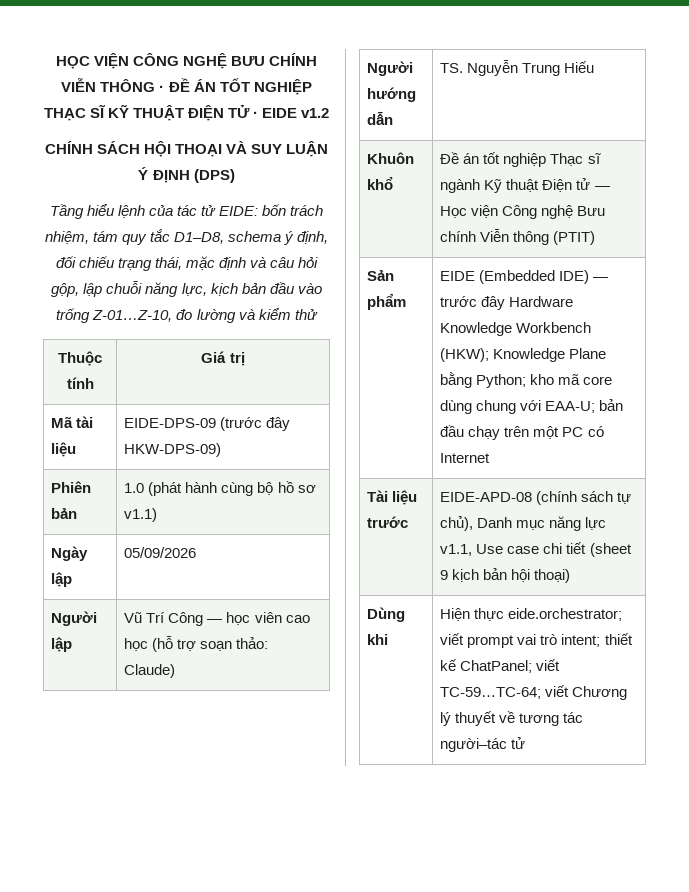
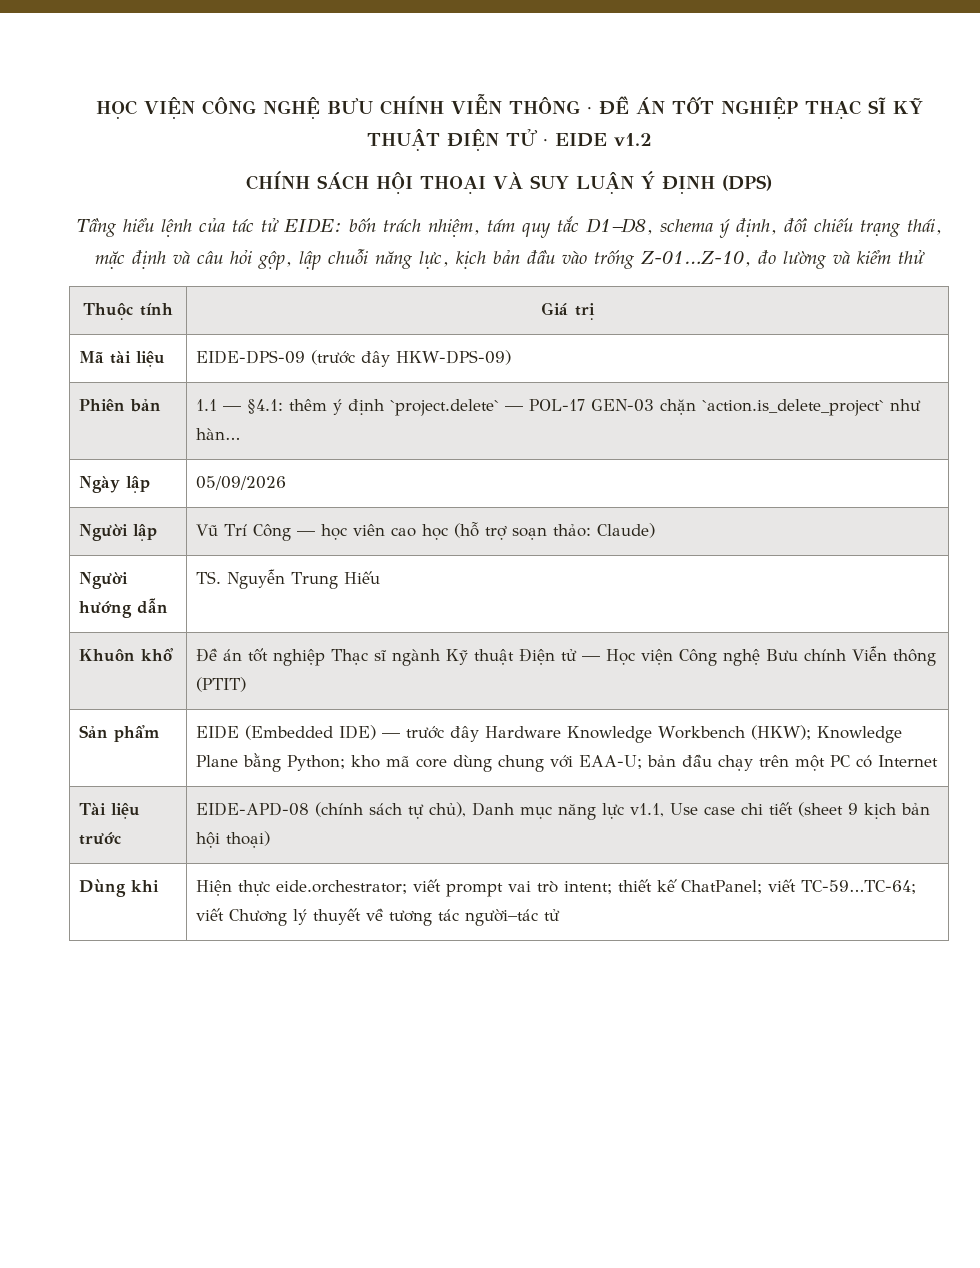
- Phiên bản | 1.0 (phát hành cùng bộ hồ sơ v1.1)
+ Phiên bản | 1.1 — §4.1: thêm ý định `project.delete` — POL-17 GEN-03 chặn `action.is_delete_project` như hàn…

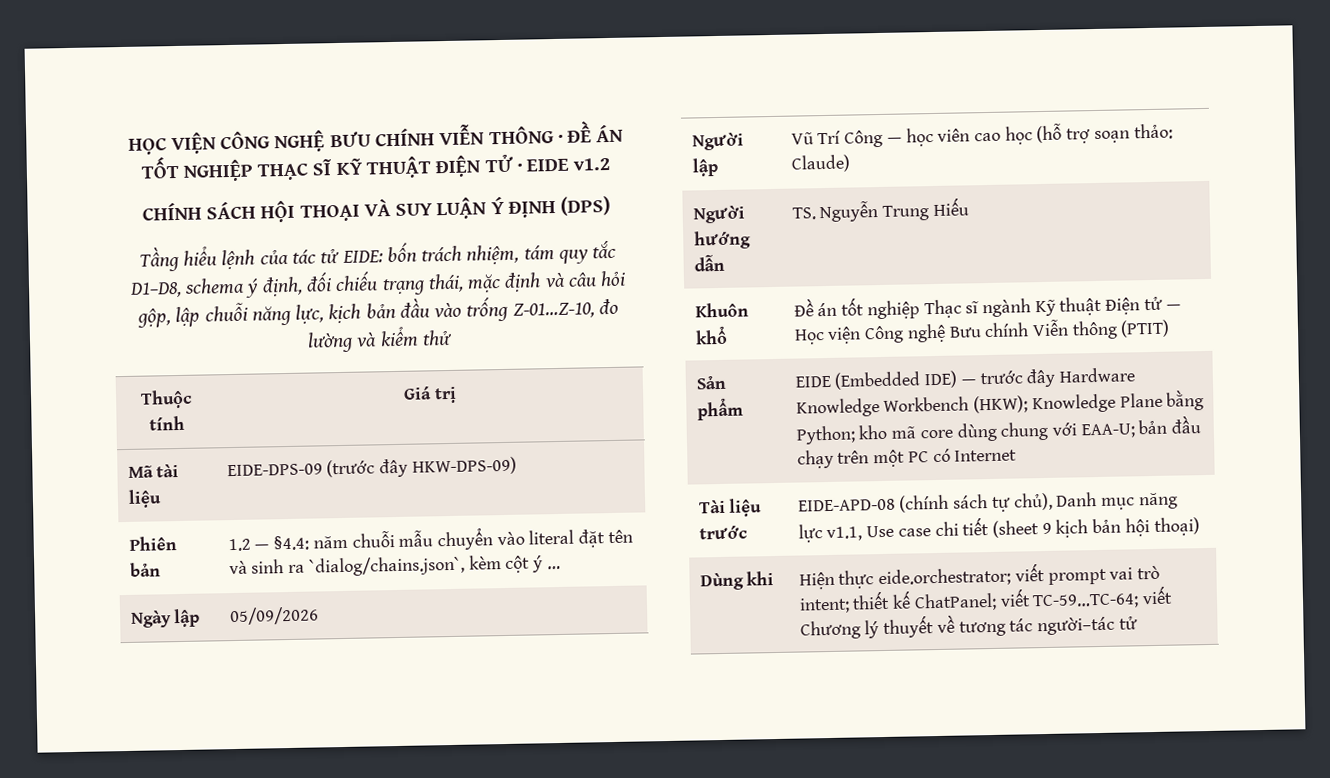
- Phiên bản | 1.1 — §4.1: thêm ý định `project.delete` — POL-17 GEN-03 chặn `action.is_delete_project` như hàn…
+ Phiên bản | 1.2 — §4.4: năm chuỗi mẫu chuyển vào literal đặt tên và sinh ra `dialog/chains.json`, kèm cột ý …

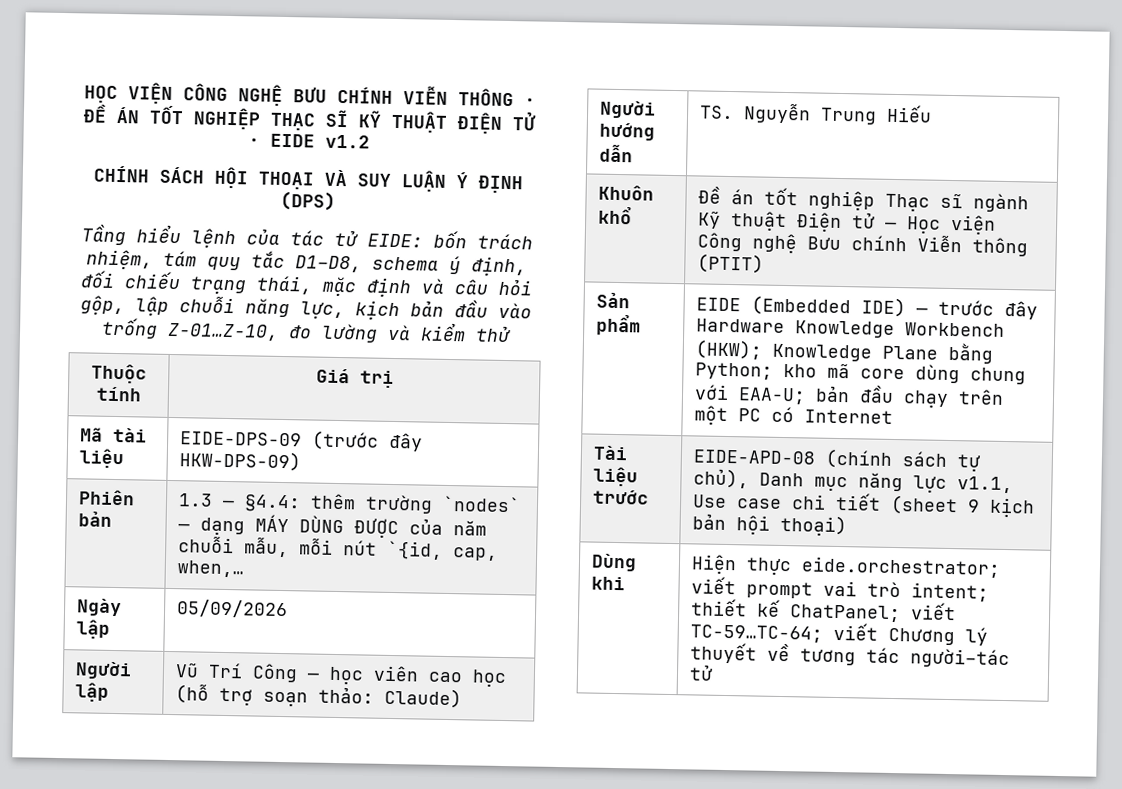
- Phiên bản | 1.2 — §4.4: năm chuỗi mẫu chuyển vào literal đặt tên và sinh ra `dialog/chains.json`, kèm cột ý …
+ Phiên bản | 1.3 — §4.4: thêm trường `nodes` — dạng MÁY DÙNG ĐƯỢC của năm chuỗi mẫu, mỗi nút `{id, cap, when,…

